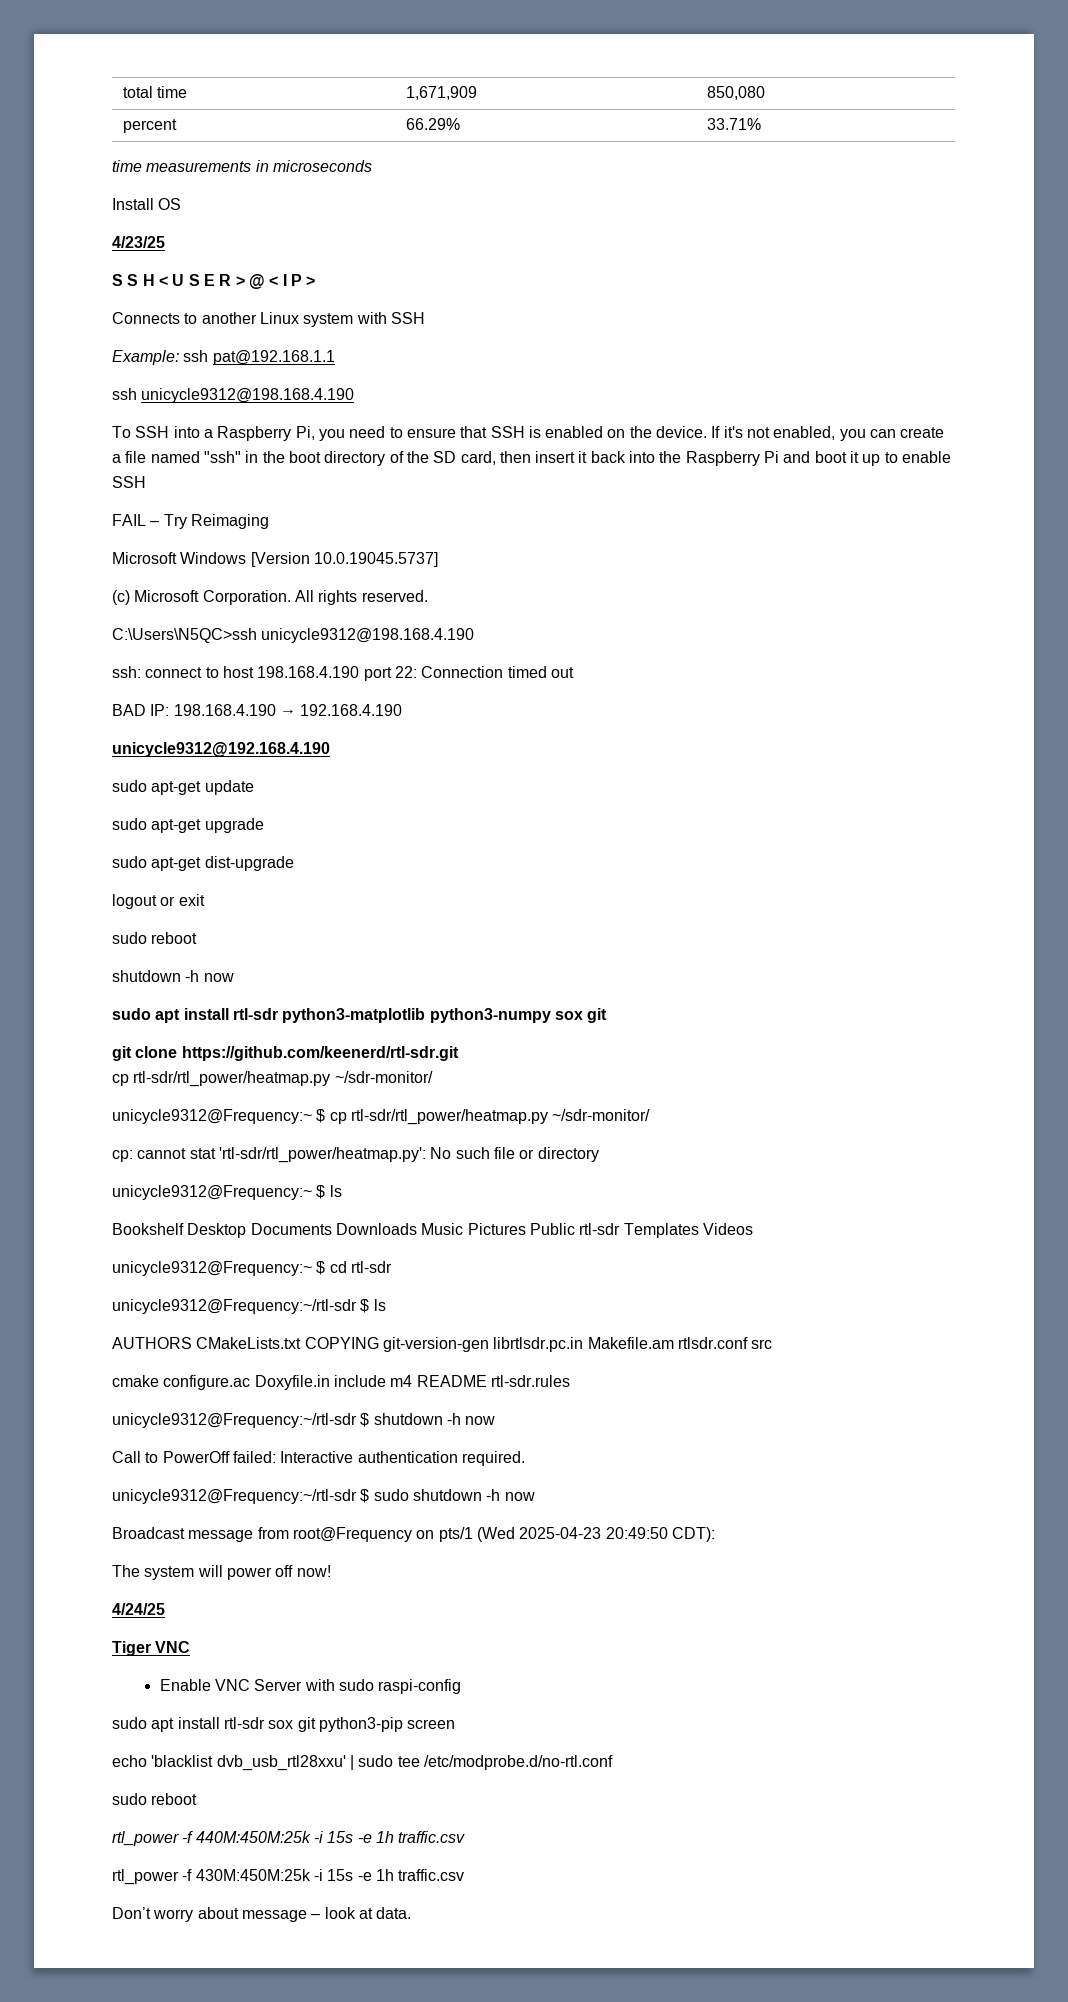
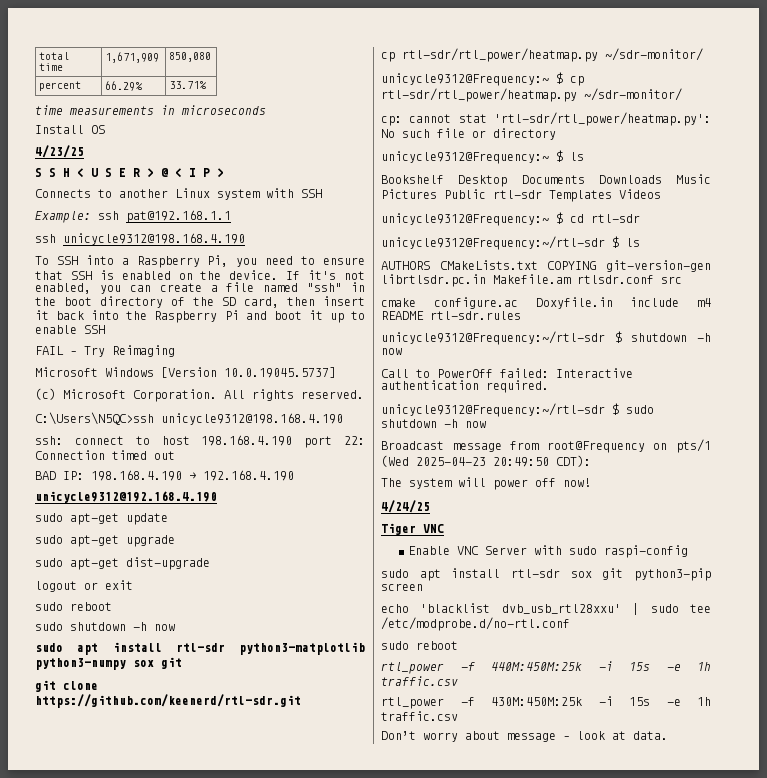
  logout or exit
  sudo reboot
- shutdown -h now
+ sudo shutdown -h now

